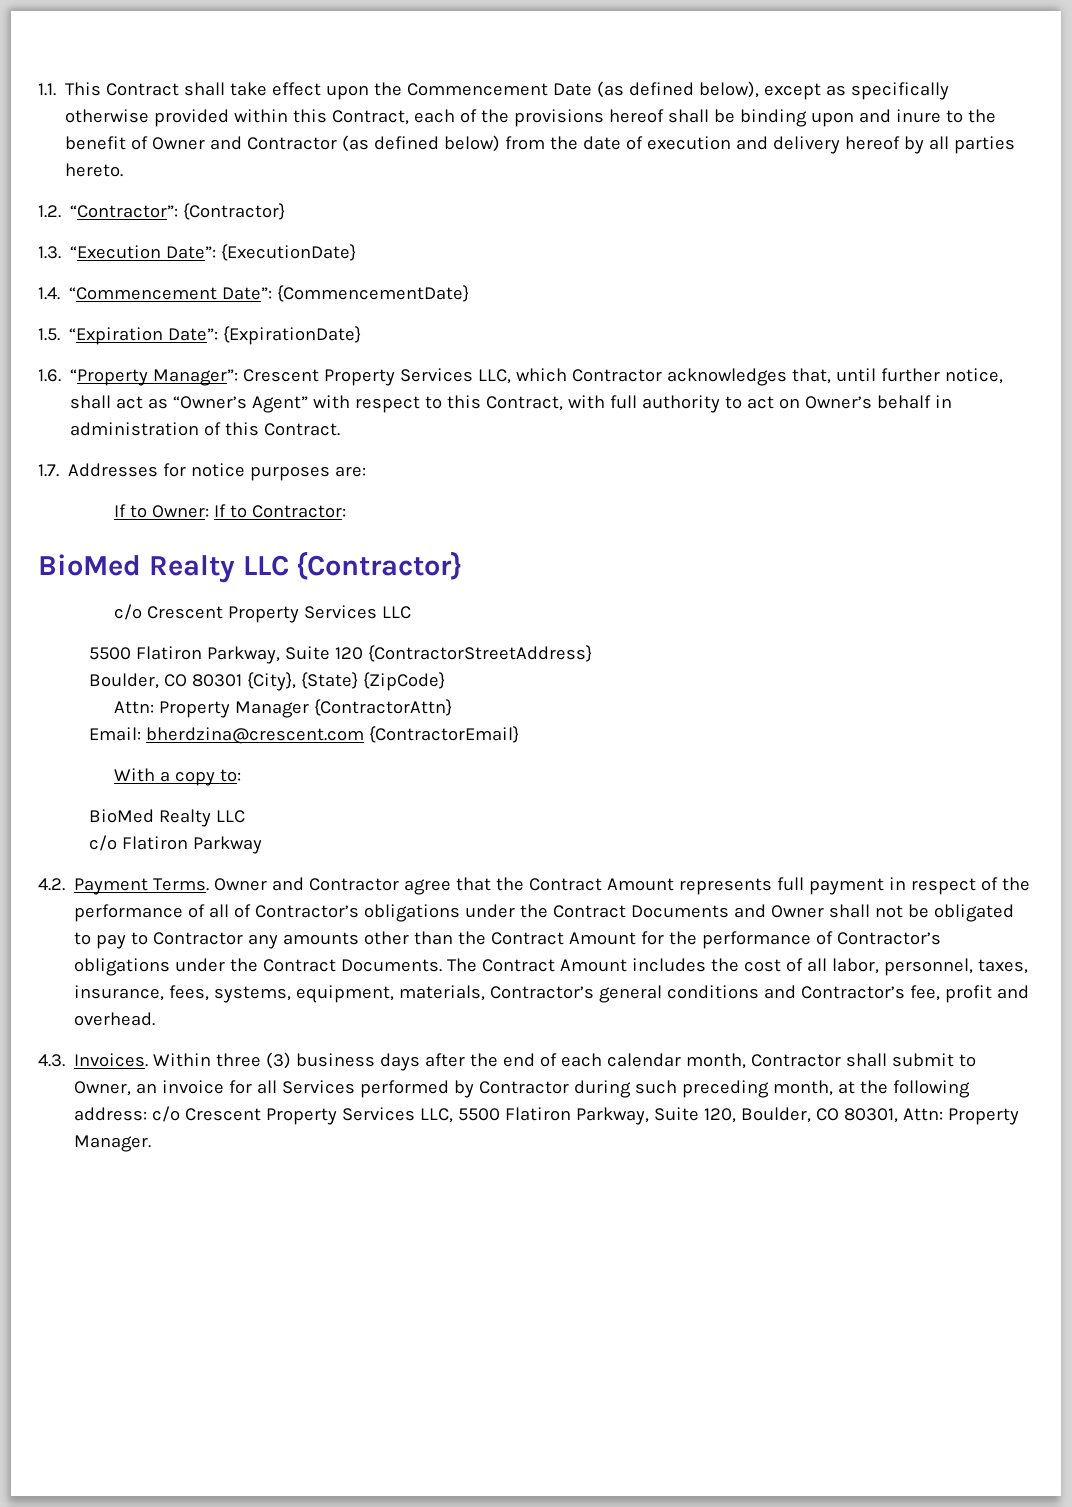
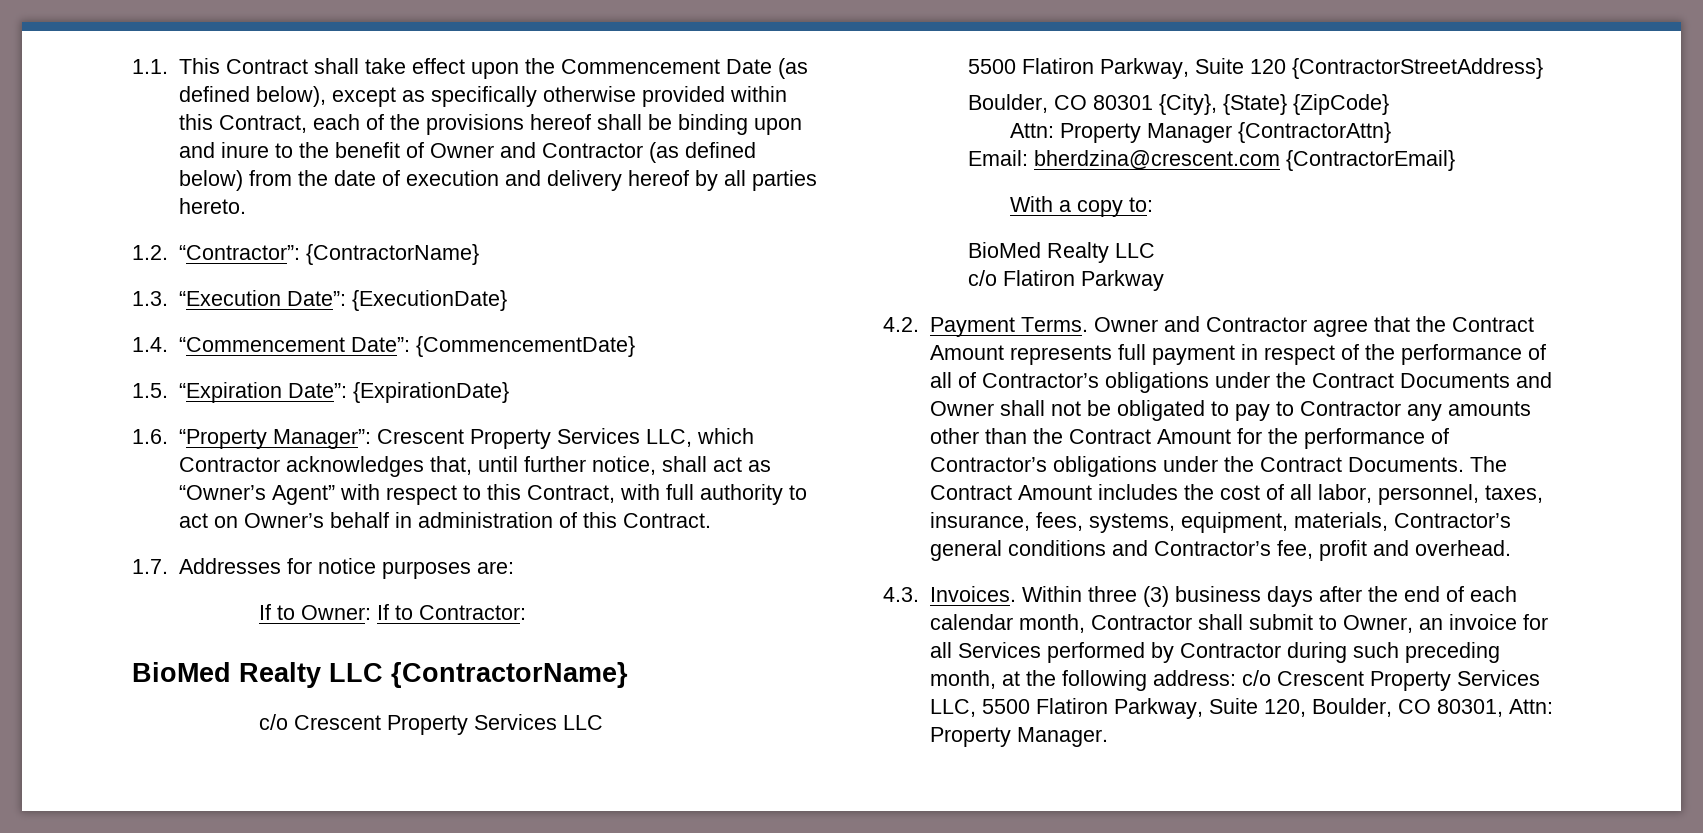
- 1.2. “Contractor”: {Contractor}
+ 1.2. “Contractor”: {ContractorName}
- BioMed Realty LLC {Contractor}
+ BioMed Realty LLC {ContractorName}

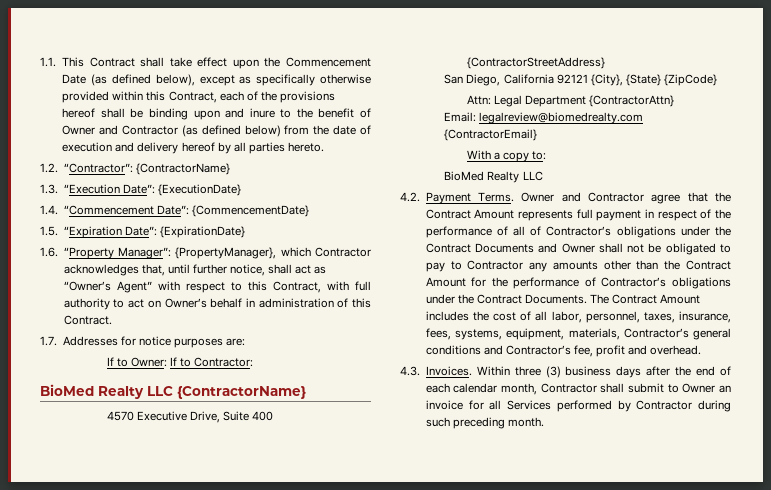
- 1.6. “Property Manager”: Crescent Property Services LLC, which Contractor acknowledges that, until further notice, shall act as “Owner’s Agent” with respect to this Contract, with full authority to act on Owner’s behalf in administration of this Contract.
+ 1.6. “Property Manager”: {PropertyManager}, which Contractor acknowledges that, until further notice, shall act as “Owner’s Agent” with respect to this Contract, with full authority to act on Owner’s behalf in administration of this Contract.
- c/o Crescent Property Services LLC
- 5500 Flatiron Parkway, Suite 120 {ContractorStreetAddress}
- Boulder, CO 80301 {City}, {State} {ZipCode}
+ 4570 Executive Drive, Suite 400 {ContractorStreetAddress}
+ San Diego, California 92121 {City}, {State} {ZipCode}
- Attn: Property Manager {ContractorAttn}
+ Attn: Legal Department {ContractorAttn}
- Email: bherdzina@crescent.com {ContractorEmail}
+ Email: legalreview@biomedrealty.com {ContractorEmail}
- c/o Flatiron Parkway
- Within three (3) business days after the end of each calendar month, Contractor shall submit to Owner, an invoice for all Services performed by Contractor during such preceding month, at the following address: c/o Crescent Property Services LLC, 5500 Flatiron Parkway, Suite 120, Boulder, CO 80301, Attn: Property Manager.
+ Within three (3) business days after the end of each calendar month, Contractor shall submit to Owner an invoice for all Services performed by Contractor during such preceding month.

